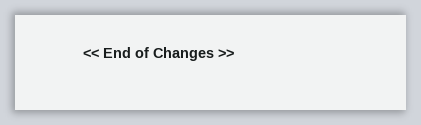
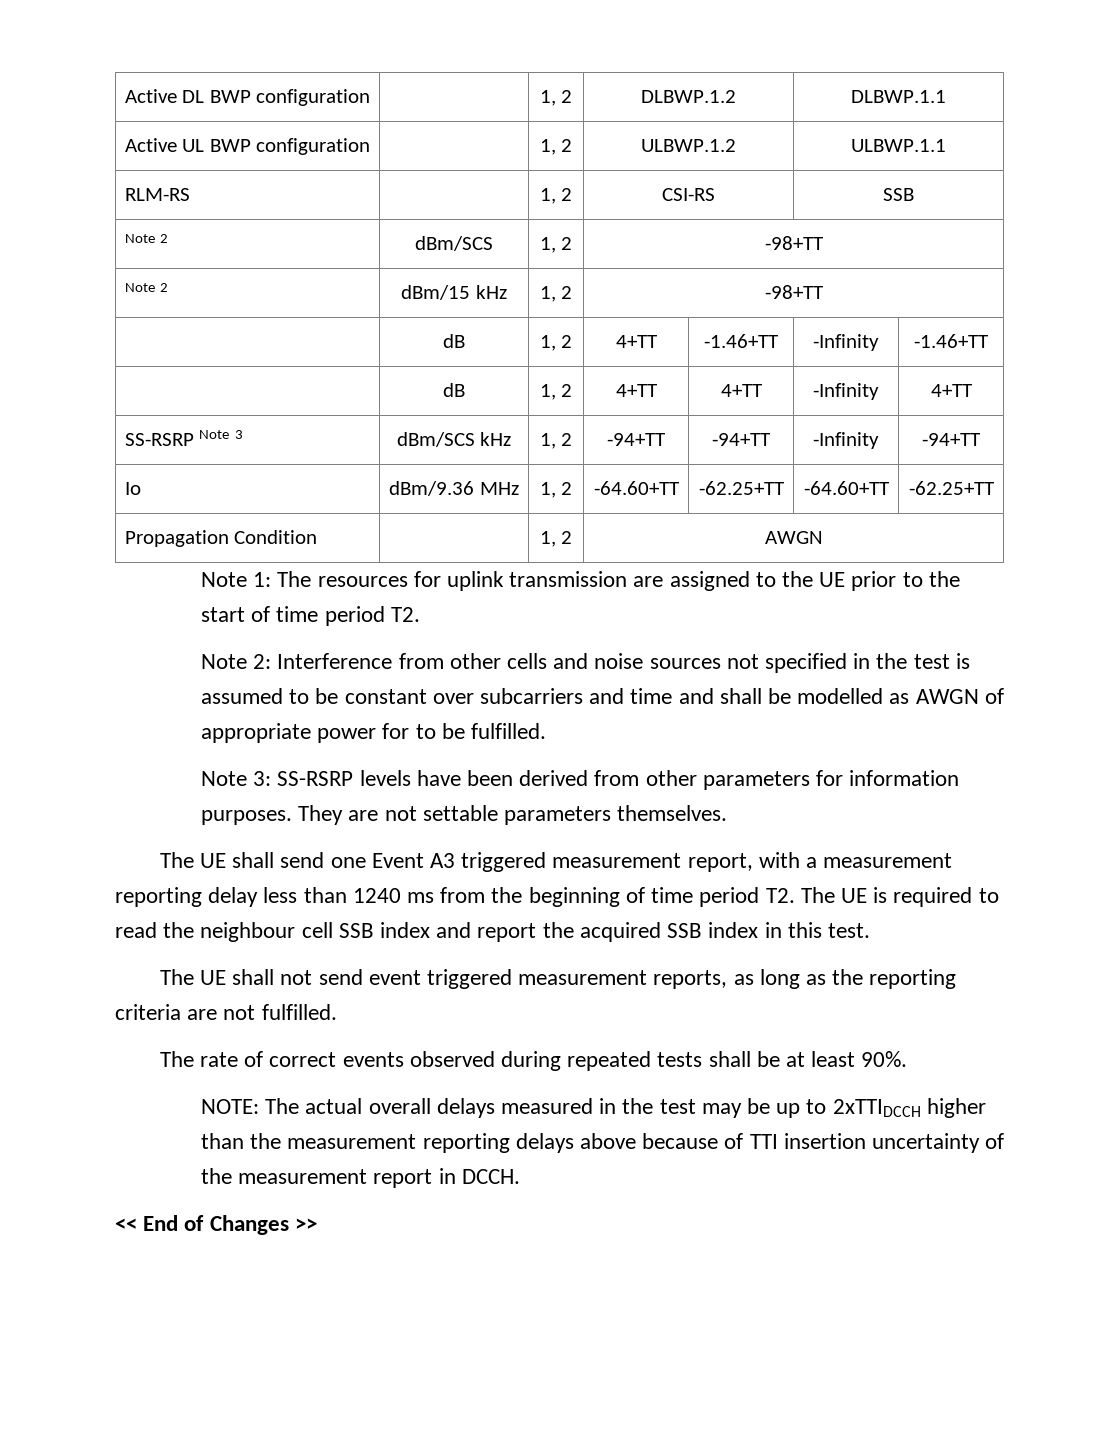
+ Active DL BWP configuration | | 1, 2 | DLBWP.1.2 | DLBWP.1.1
+ Active UL BWP configuration | | 1, 2 | ULBWP.1.2 | ULBWP.1.1
+ RLM-RS | | 1, 2 | CSI-RS | SSB
+ Note 2 | dBm/SCS | 1, 2 | -98+TT
+ Note 2 | dBm/15 kHz | 1, 2 | -98+TT
+ | dB | 1, 2 | 4+TT | -1.46+TT | -Infinity | -1.46+TT
+ | dB | 1, 2 | 4+TT | 4+TT | -Infinity | 4+TT
+ SS-RSRP Note 3 | dBm/SCS kHz | 1, 2 | -94+TT | -94+TT | -Infinity | -94+TT
+ Io | dBm/9.36 MHz | 1, 2 | -64.60+TT | -62.25+TT | -64.60+TT | -62.25+TT
+ Propagation Condition | | 1, 2 | AWGN
+ Note 1: The resources for uplink transmission are assigned to the UE prior to the start of time period T2.
+ Note 2: Interference from other cells and noise sources not specified in the test is assumed to be constant over subcarriers and time and shall be modelled as AWGN of appropriate power for to be fulfilled.
+ Note 3: SS-RSRP levels have been derived from other parameters for information purposes. They are not settable parameters themselves.
+ The UE shall send one Event A3 triggered measurement report, with a measurement reporting delay less than 1240 ms from the beginning of time period T2. The UE is required to read the neighbour cell SSB index and report the acquired SSB index in this test.
+ The UE shall not send event triggered measurement reports, as long as the reporting criteria are not fulfilled.
+ The rate of correct events observed during repeated tests shall be at least 90%.
+ NOTE: The actual overall delays measured in the test may be up to 2xTTIDCCH higher than the measurement reporting delays above because of TTI insertion uncertainty of the measurement report in DCCH.

